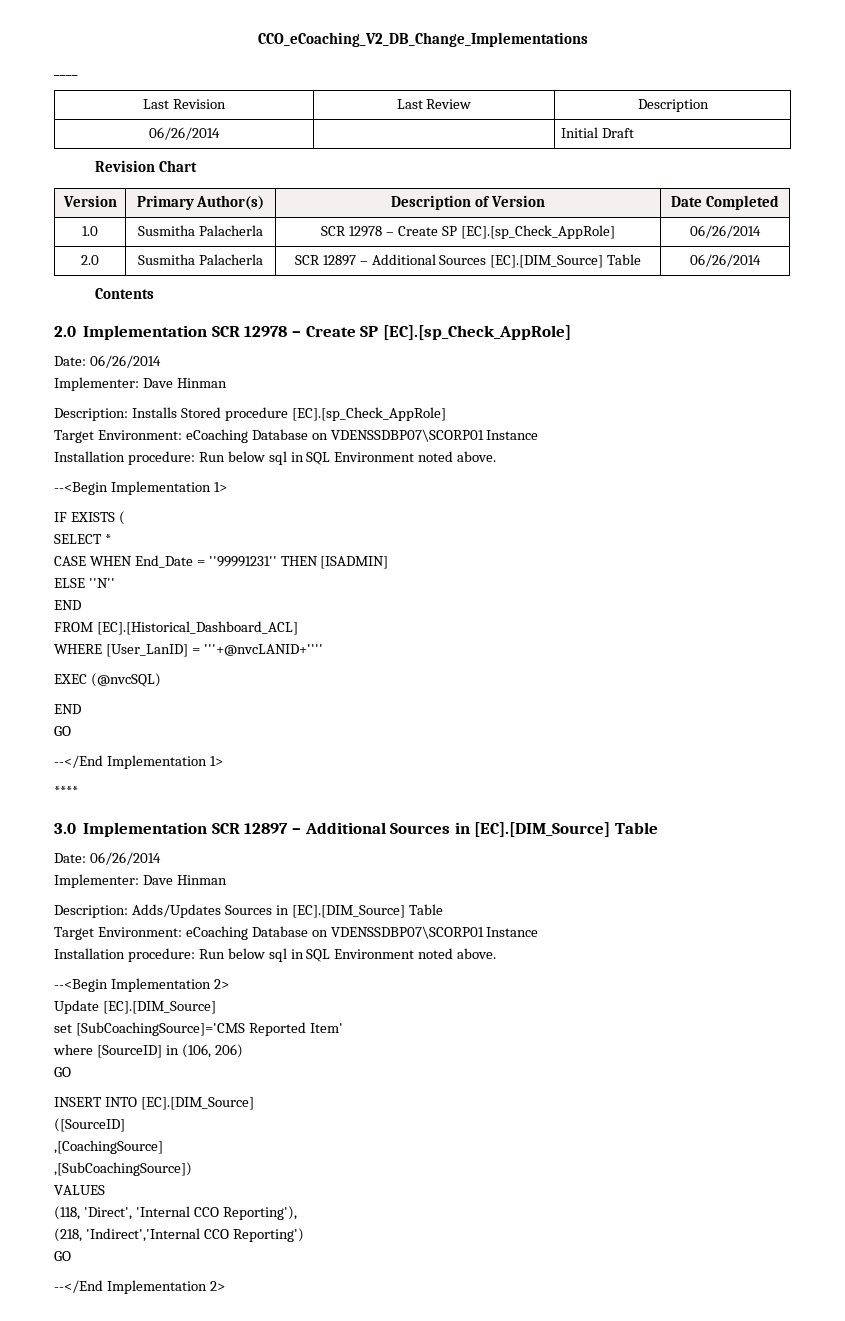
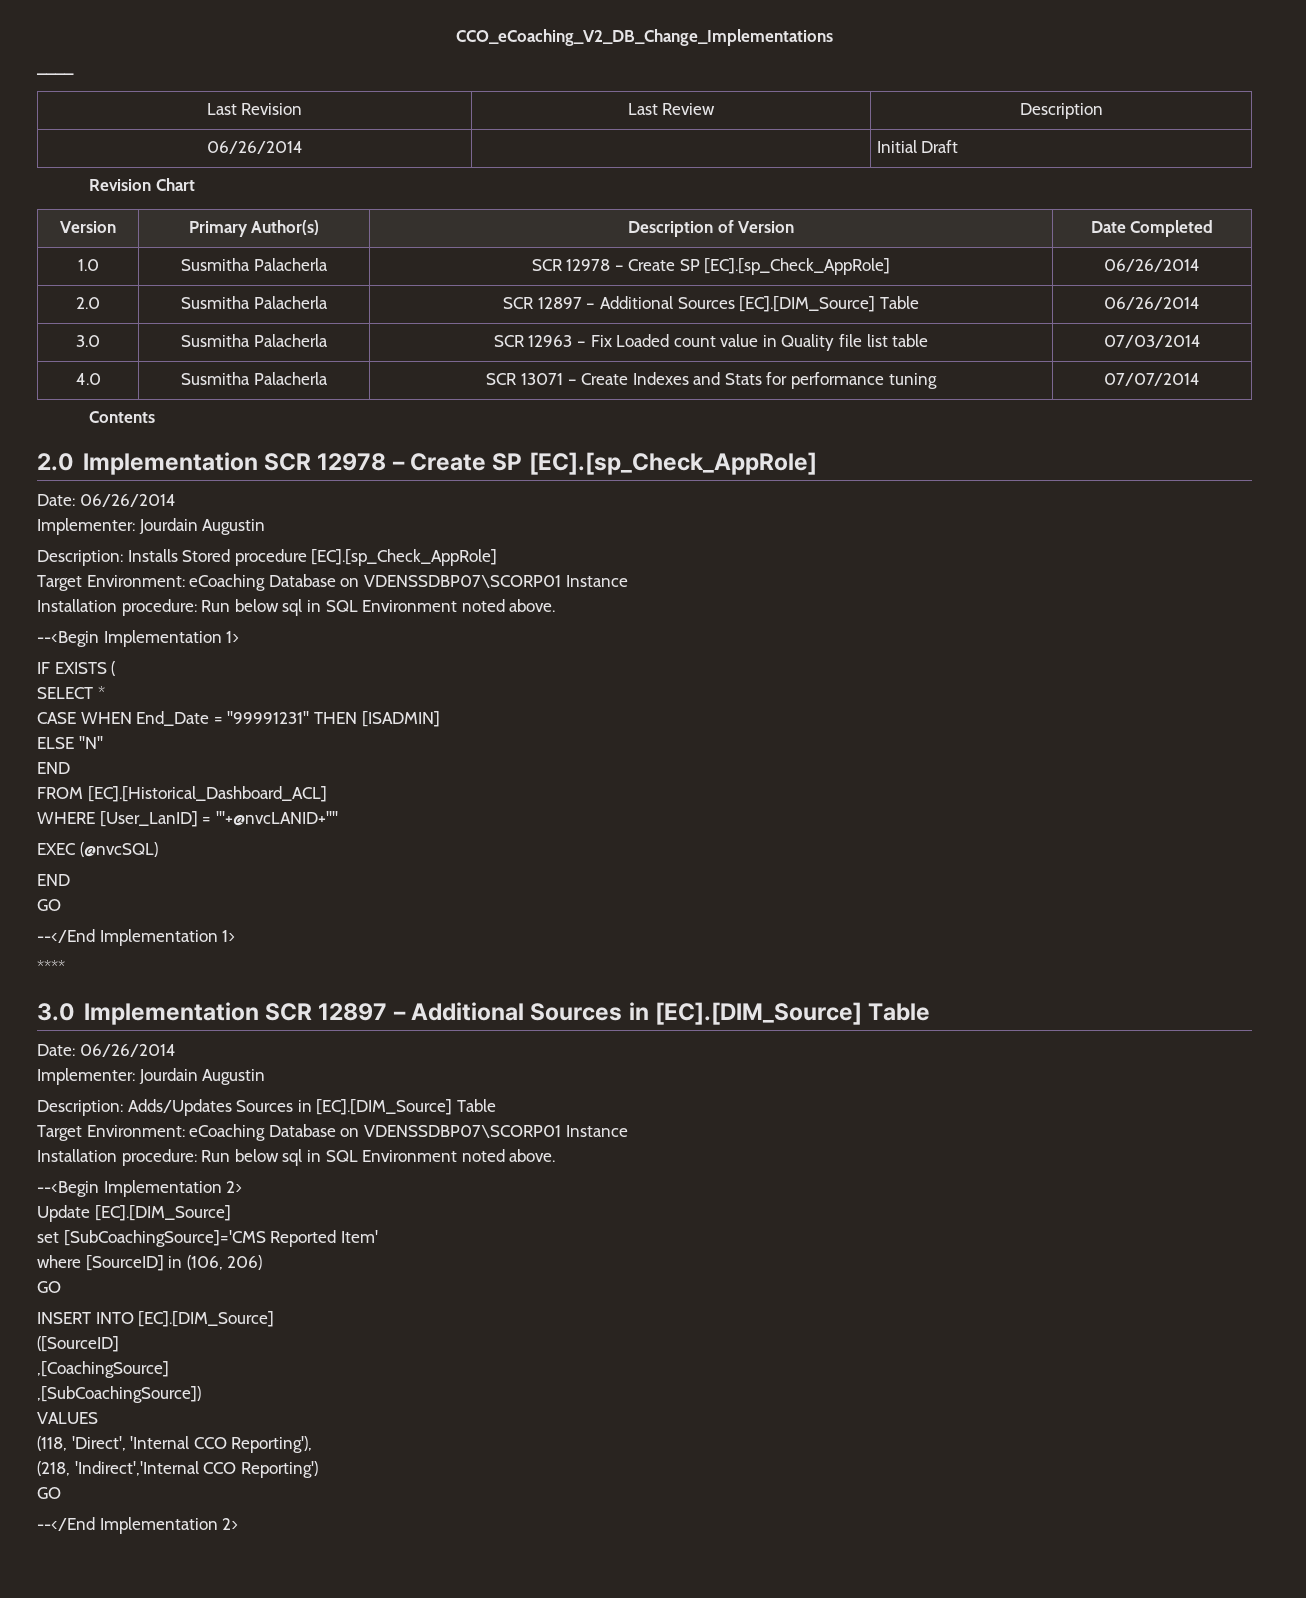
+ 3.0 | Susmitha Palacherla | SCR 12963 – Fix Loaded count value in Quality file list table | 07/03/2014
+ 4.0 | Susmitha Palacherla | SCR 13071 – Create Indexes and Stats for performance tuning | 07/07/2014
  2.0 Implementation SCR 12978 – Create SP [EC].[sp_Check_AppRole]
  Date: 06/26/2014
- Implementer: Dave Hinman
+ Implementer: Jourdain Augustin
  3.0 Implementation SCR 12897 – Additional Sources in [EC].[DIM_Source] Table
  Date: 06/26/2014
- Implementer: Dave Hinman
+ Implementer: Jourdain Augustin

